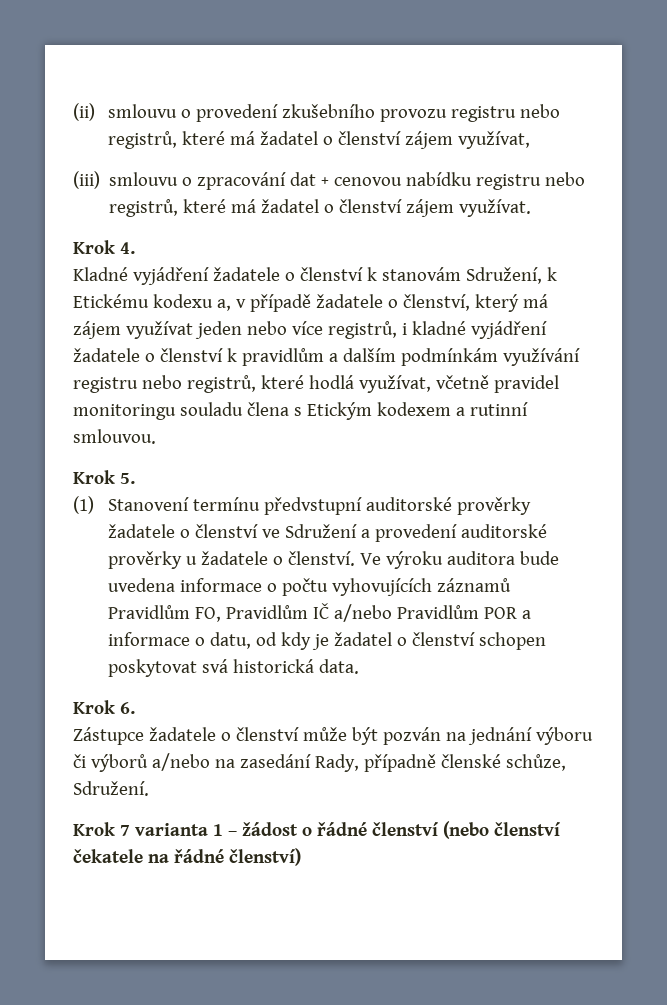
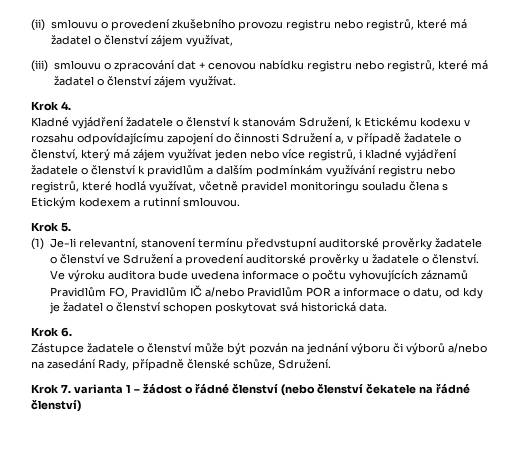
- Kladné vyjádření žadatele o členství k stanovám Sdružení, k Etickému kodexu a, v případě žadatele o členství, který má zájem využívat jeden nebo více registrů, i kladné vyjádření žadatele o členství k pravidlům a dalším podmínkám využívání registru nebo registrů, které hodlá využívat, včetně pravidel monitoringu souladu člena s Etickým kodexem a rutinní smlouvou.
+ Kladné vyjádření žadatele o členství k stanovám Sdružení, k Etickému kodexu v rozsahu odpovídajícímu zapojení do činnosti Sdružení a, v případě žadatele o členství, který má zájem využívat jeden nebo více registrů, i kladné vyjádření žadatele o členství k pravidlům a dalším podmínkám využívání registru nebo registrů, které hodlá využívat, včetně pravidel monitoringu souladu člena s Etickým kodexem a rutinní smlouvou.
- (1) Stanovení termínu předvstupní auditorské prověrky žadatele o členství ve Sdružení a provedení auditorské prověrky u žadatele o členství.
+ (1) Je-li relevantní, stanovení termínu předvstupní auditorské prověrky žadatele o členství ve Sdružení a provedení auditorské prověrky u žadatele o členství.
- Krok 7 varianta 1 – žádost o řádné členství (nebo členství čekatele na řádné členství)
+ Krok 7. varianta 1 – žádost o řádné členství (nebo členství čekatele na řádné členství)

